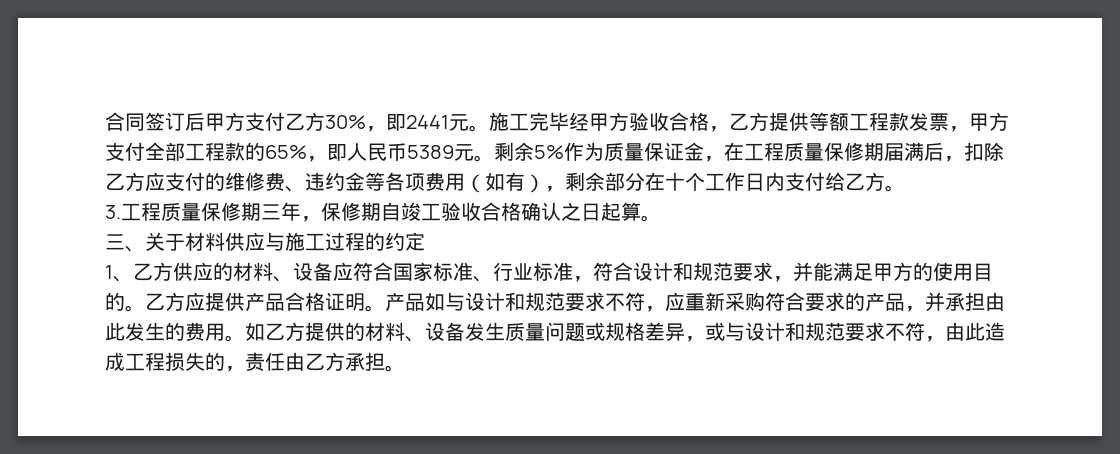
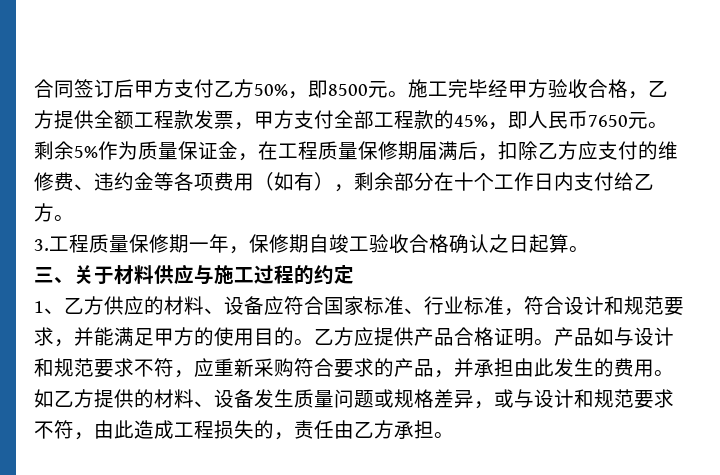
- 合同签订后甲方支付乙方30%，即2441元。
+ 合同签订后甲方支付乙方50%，即8500元。
- 施工完毕经甲方验收合格，乙方提供等额工程款发票，甲方支付全部工程款的65%，即人民币5389元。
+ 施工完毕经甲方验收合格，乙方提供全额工程款发票，甲方支付全部工程款的45%，即人民币7650元。
- 3.工程质量保修期三年，保修期自竣工验收合格确认之日起算。
+ 3.工程质量保修期一年，保修期自竣工验收合格确认之日起算。

